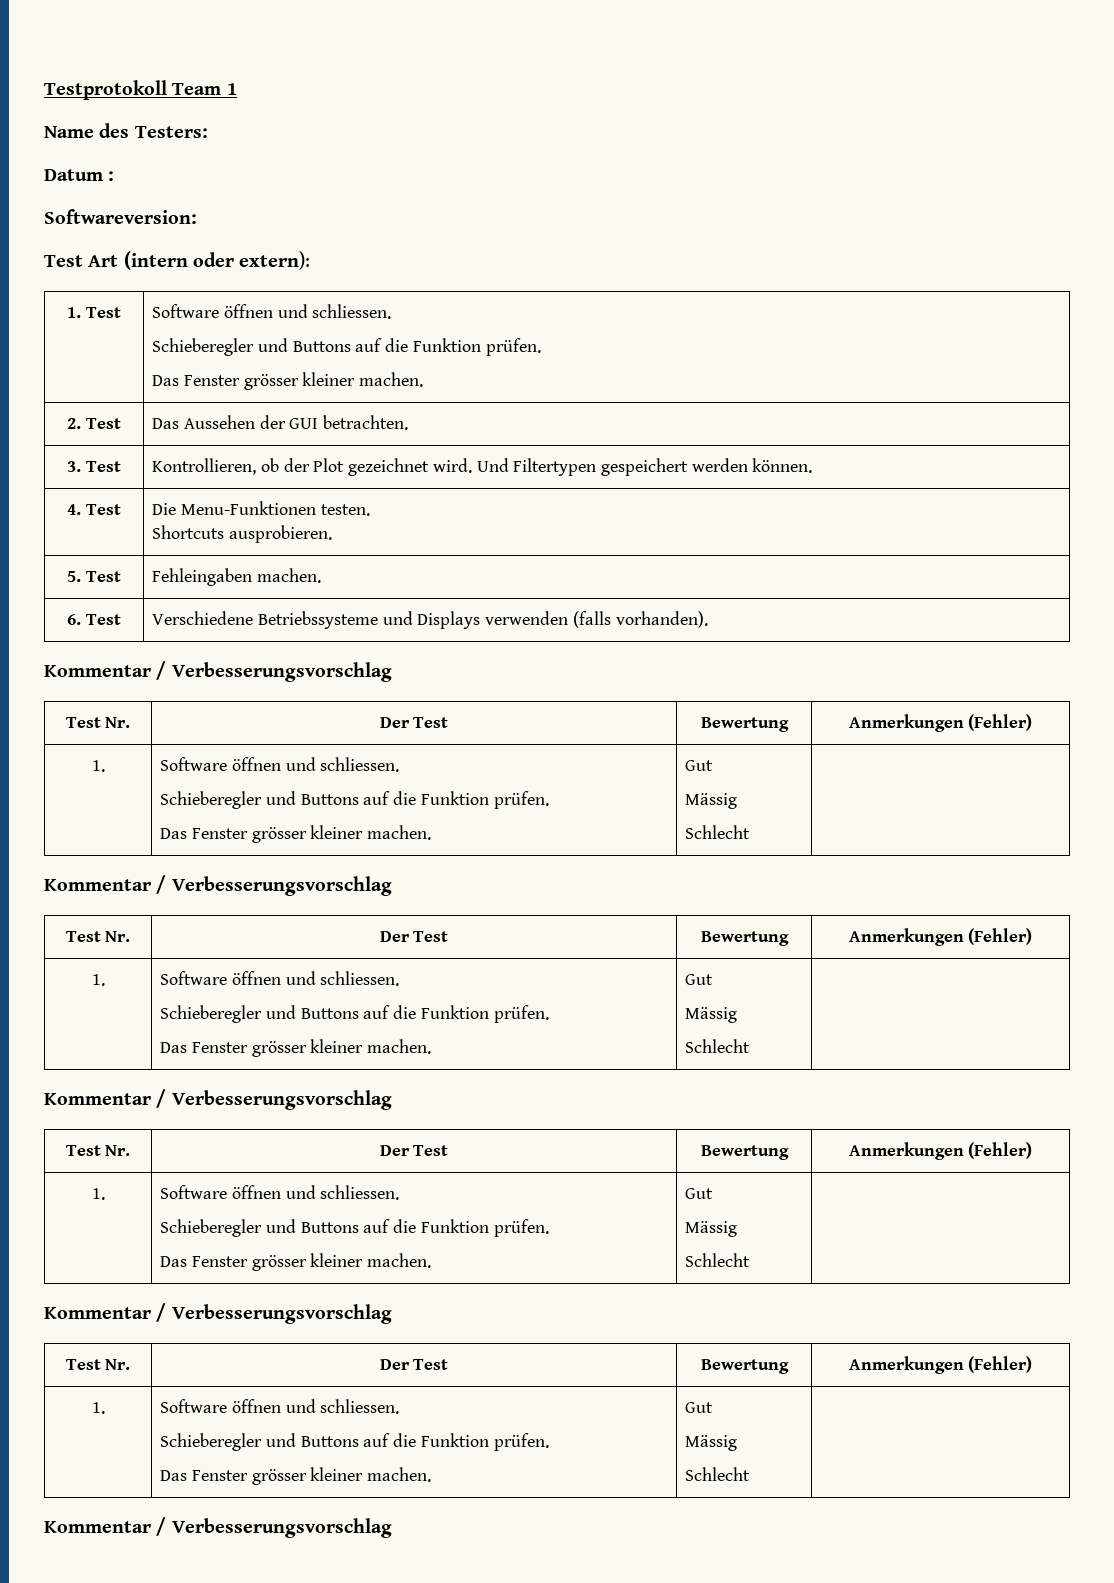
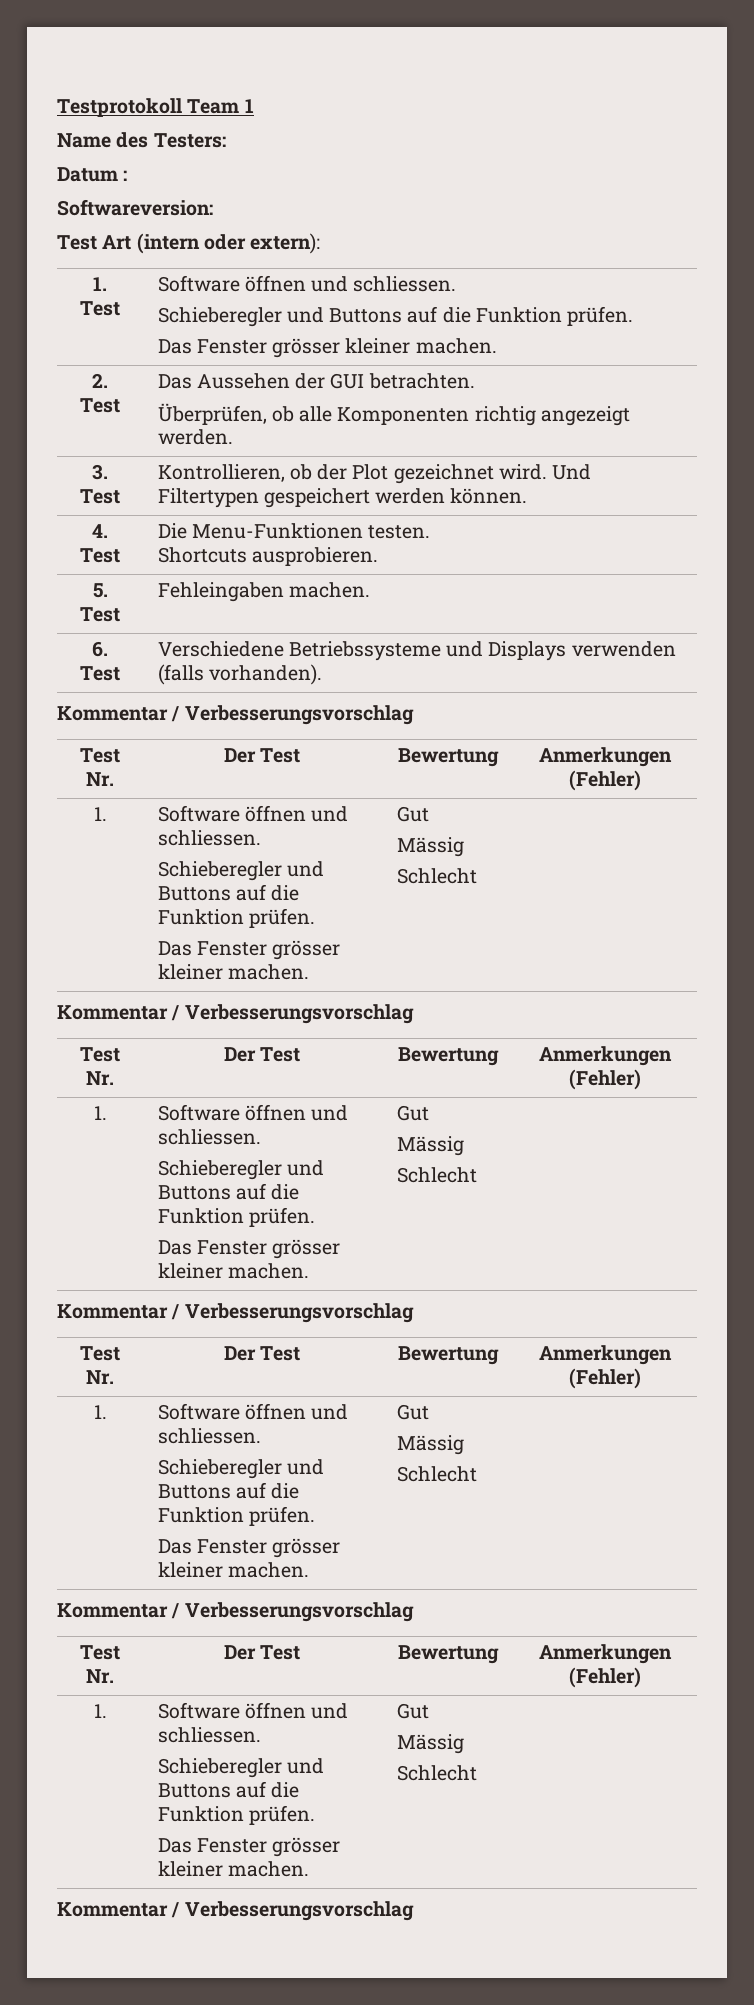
  2. Test | Das Aussehen der GUI betrachten.
+ Überprüfen, ob alle Komponenten richtig angezeigt werden.

